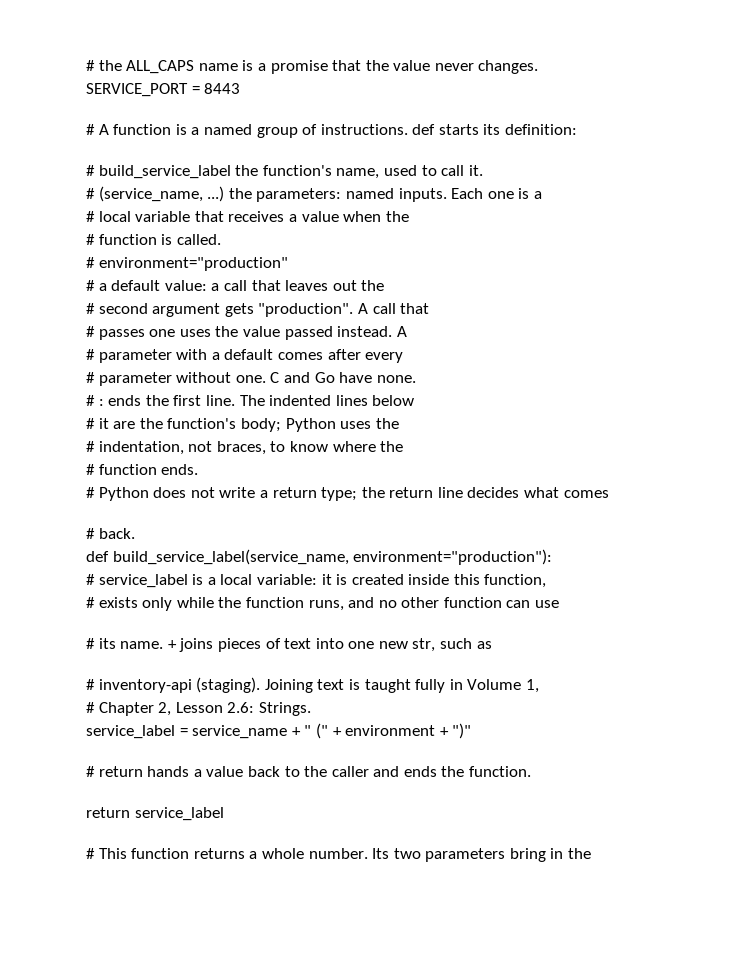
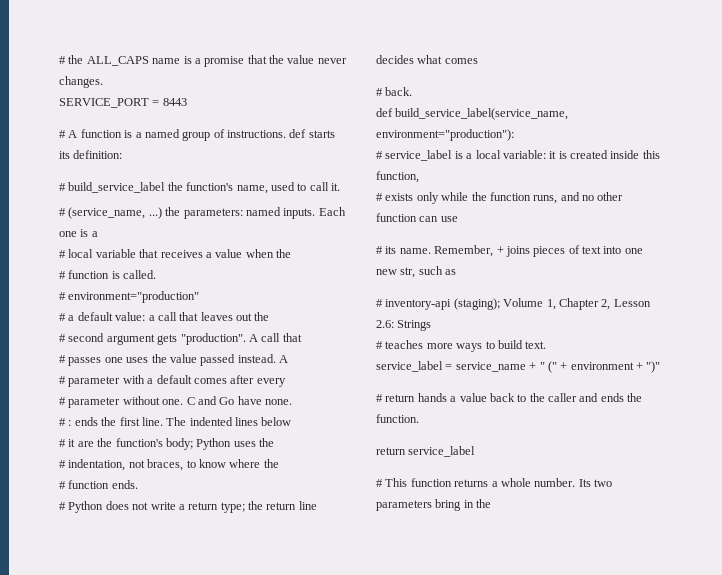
- + joins pieces of text into one new str, such as
+ Remember, + joins pieces of text into one new str, such as
- # inventory-api (staging). Joining text is taught fully in Volume 1,
- # Chapter 2, Lesson 2.6: Strings.
+ # inventory-api (staging); Volume 1, Chapter 2, Lesson 2.6: Strings
+ # teaches more ways to build text.

